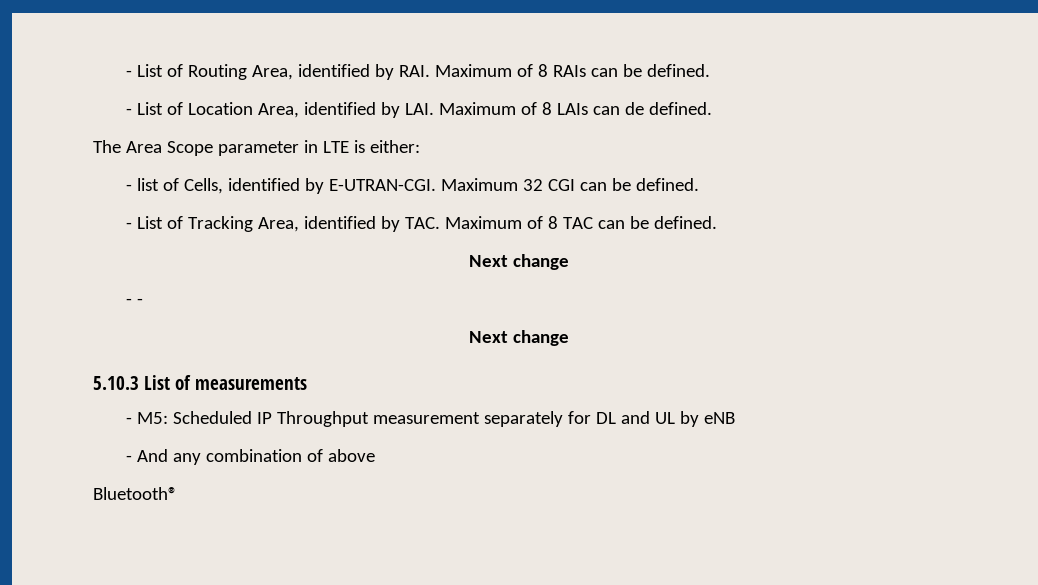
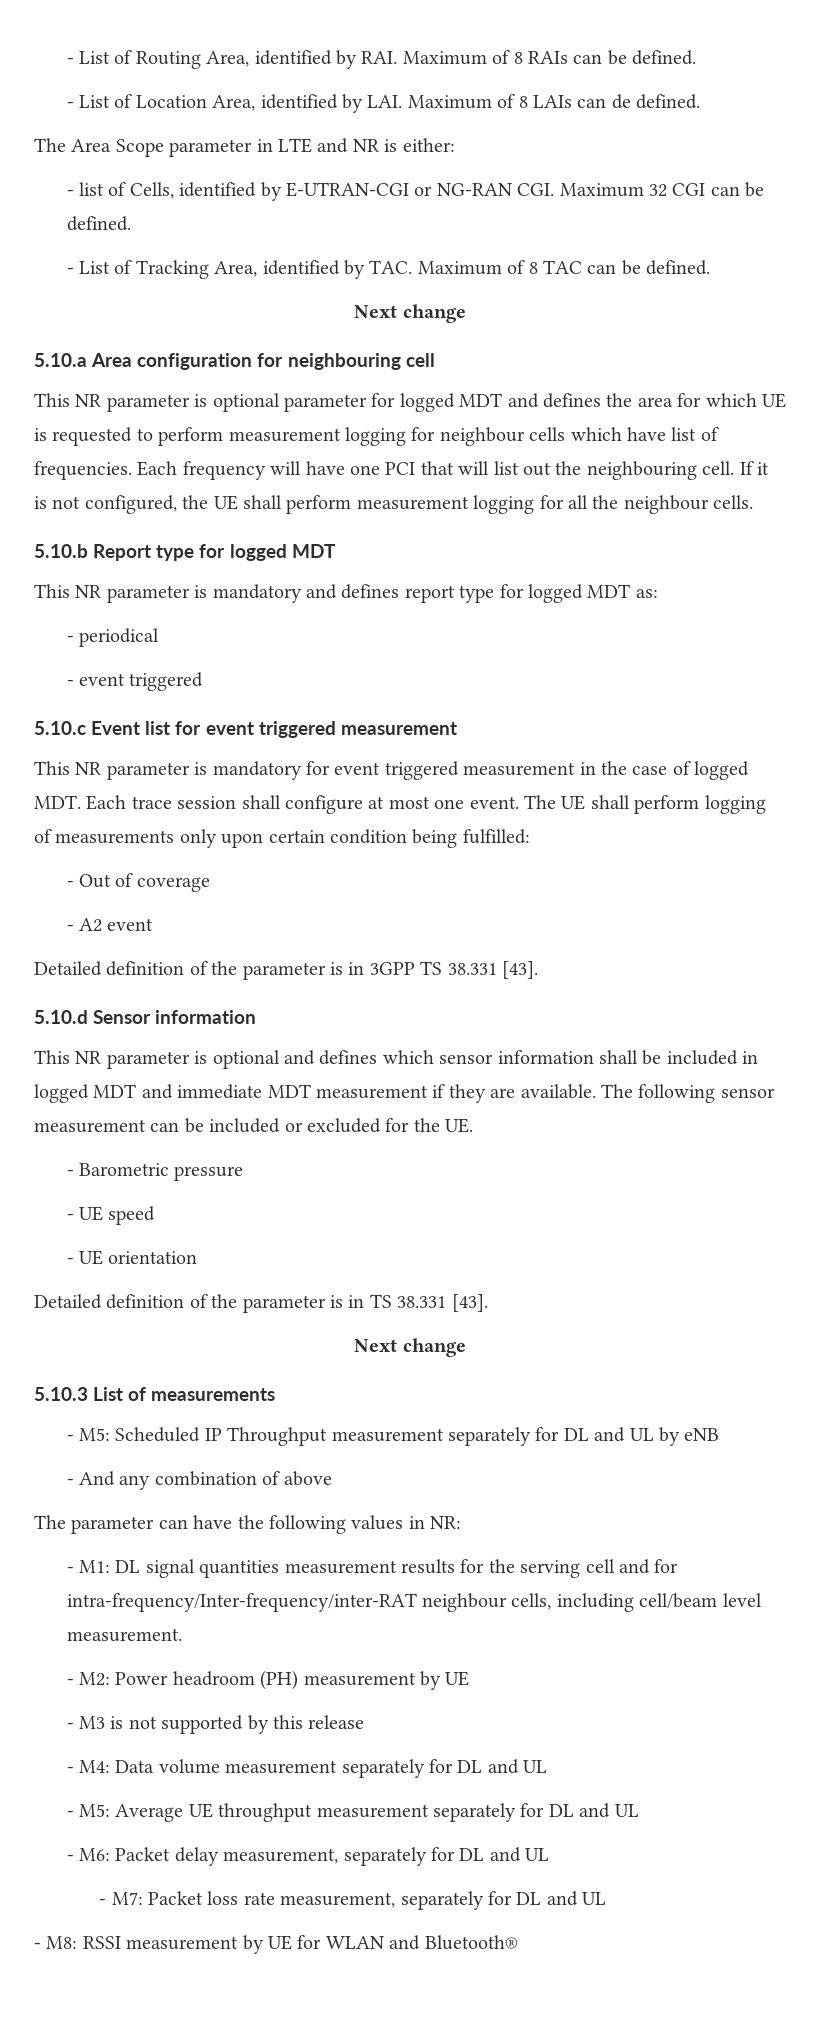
- The Area Scope parameter in LTE is either:
+ The Area Scope parameter in LTE and NR is either:
- - list of Cells, identified by E-UTRAN-CGI. Maximum 32 CGI can be defined.
+ - list of Cells, identified by E-UTRAN-CGI or NG-RAN CGI. Maximum 32 CGI can be defined.
- - -
+ 5.10.a Area configuration for neighbouring cell
+ This NR parameter is optional parameter for logged MDT and defines the area for which UE is requested to perform measurement logging for neighbour cells which have list of frequencies. Each frequency will have one PCI that will list out the neighbouring cell. If it is not configured, the UE shall perform measurement logging for all the neighbour cells.
+ 5.10.b Report type for logged MDT
+ This NR parameter is mandatory and defines report type for logged MDT as:
+ - periodical
+ - event triggered
+ 5.10.c Event list for event triggered measurement
+ This NR parameter is mandatory for event triggered measurement in the case of logged MDT. Each trace session shall configure at most one event. The UE shall perform logging of measurements only upon certain condition being fulfilled:
+ - Out of coverage
+ - A2 event
+ Detailed definition of the parameter is in 3GPP TS 38.331 [43].
+ 5.10.d Sensor information
+ This NR parameter is optional and defines which sensor information shall be included in logged MDT and immediate MDT measurement if they are available. The following sensor measurement can be included or excluded for the UE.
+ - Barometric pressure
+ - UE speed
+ - UE orientation
+ Detailed definition of the parameter is in TS 38.331 [43].
- Bluetooth®
+ The parameter can have the following values in NR:
+ - M1: DL signal quantities measurement results for the serving cell and for intra-frequency/Inter-frequency/inter-RAT neighbour cells, including cell/beam level measurement.
+ - M2: Power headroom (PH) measurement by UE
+ - M3 is not supported by this release
+ - M4: Data volume measurement separately for DL and UL
+ - M5: Average UE throughput measurement separately for DL and UL
+ - M6: Packet delay measurement, separately for DL and UL
+ - M7: Packet loss rate measurement, separately for DL and UL
+ - M8: RSSI measurement by UE for WLAN and Bluetooth®

